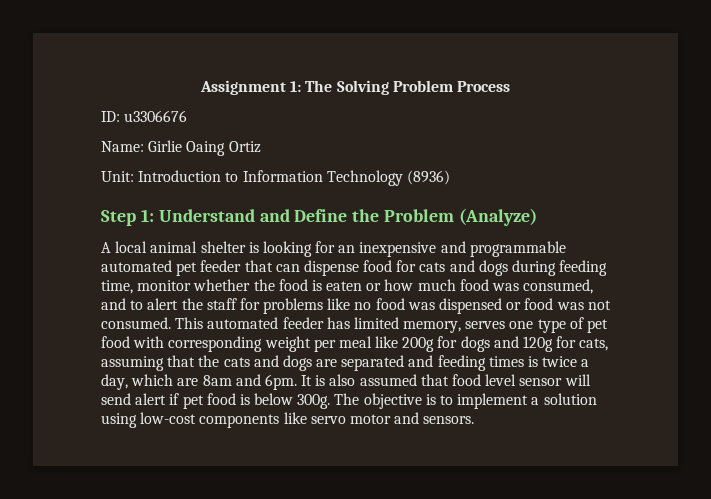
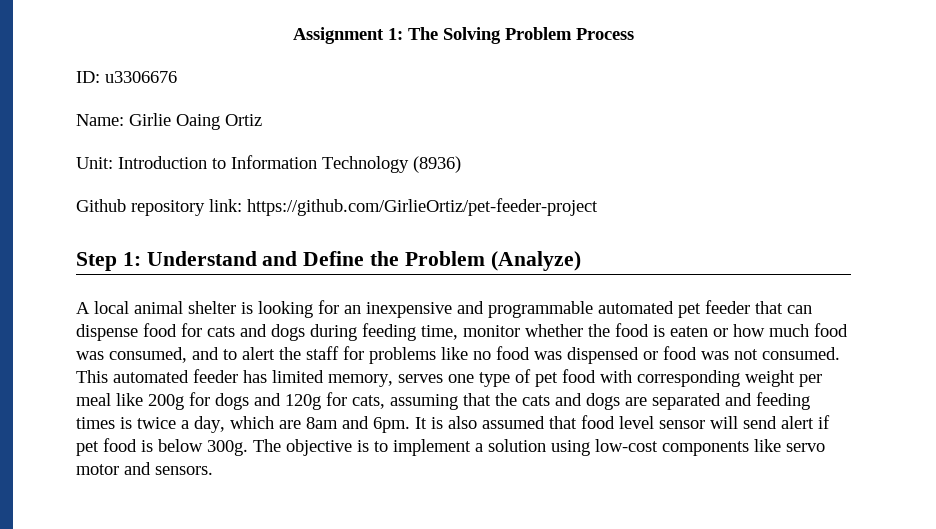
+ Github repository link: https://github.com/GirlieOrtiz/pet-feeder-project

